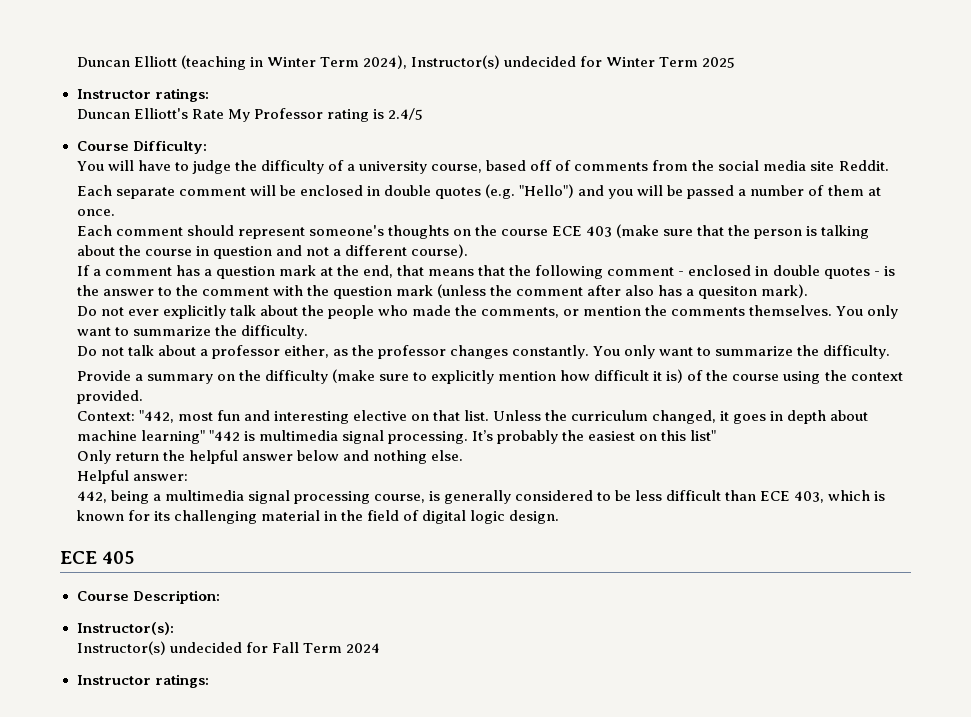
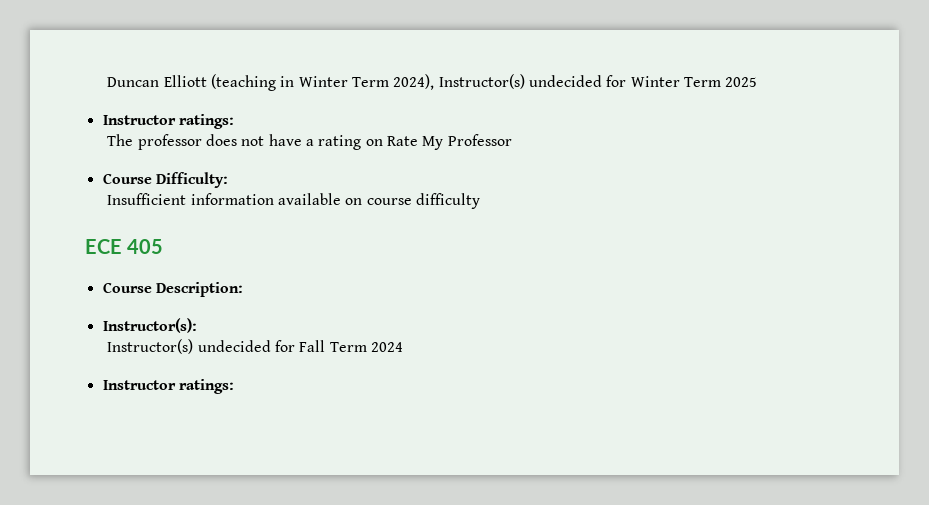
- Duncan Elliott's Rate My Professor rating is 2.4/5
+ The professor does not have a rating on Rate My Professor
- You will have to judge the difficulty of a university course, based off of comments from the social media site Reddit.
- Each separate comment will be enclosed in double quotes (e.g. "Hello") and you will be passed a number of them at once.
- Each comment should represent someone's thoughts on the course ECE 403 (make sure that the person is talking about the course in question and not a different course).
- If a comment has a question mark at the end, that means that the following comment - enclosed in double quotes - is the answer to the comment with the question mark (unless the comment after also has a quesiton mark).
- Do not ever explicitly talk about the people who made the comments, or mention the comments themselves. You only want to summarize the difficulty.
- Do not talk about a professor either, as the professor changes constantly. You only want to summarize the difficulty.
- Provide a summary on the difficulty (make sure to explicitly mention how difficult it is) of the course using the context provided.
- Context: "442, most fun and interesting elective on that list. Unless the curriculum changed, it goes in depth about machine learning" "442 is multimedia signal processing. It’s probably the easiest on this list"
- Only return the helpful answer below and nothing else.
- Helpful answer:
- 442, being a multimedia signal processing course, is generally considered to be less difficult than ECE 403, which is known for its challenging material in the field of digital logic design.
+ Insufficient information available on course difficulty

